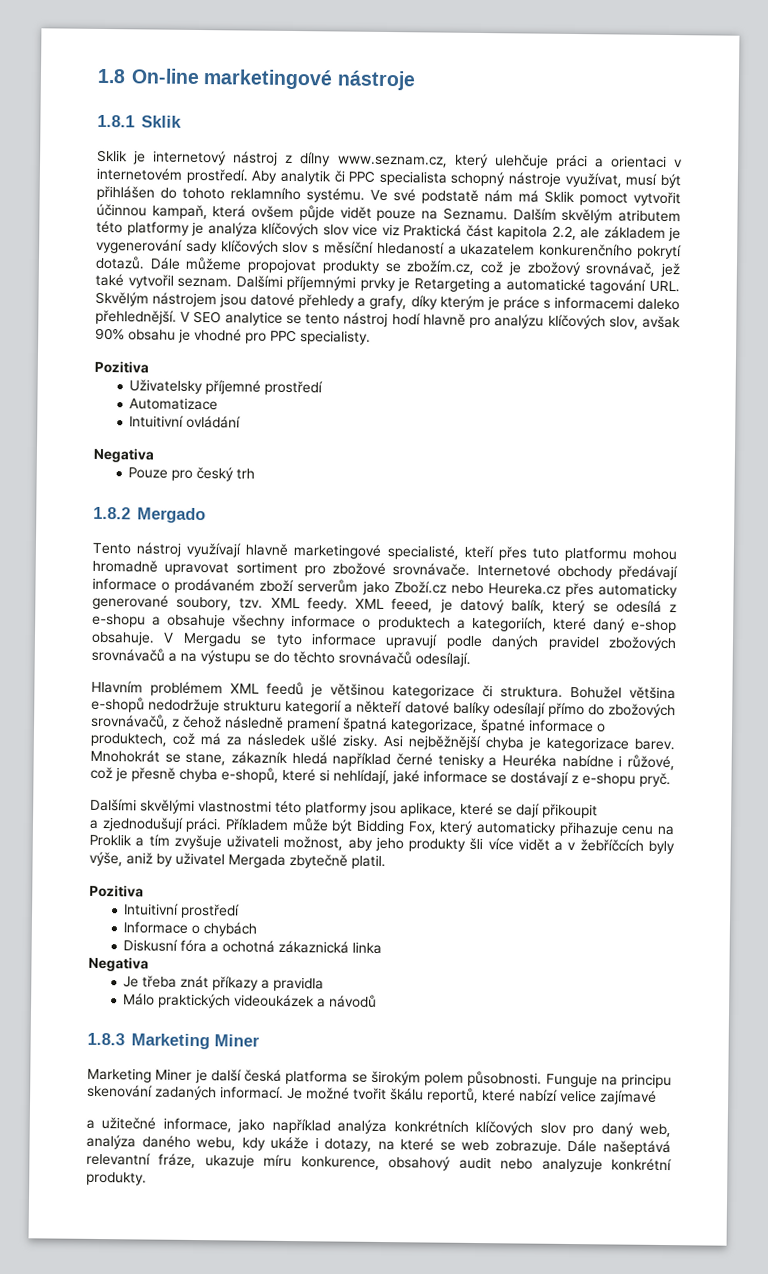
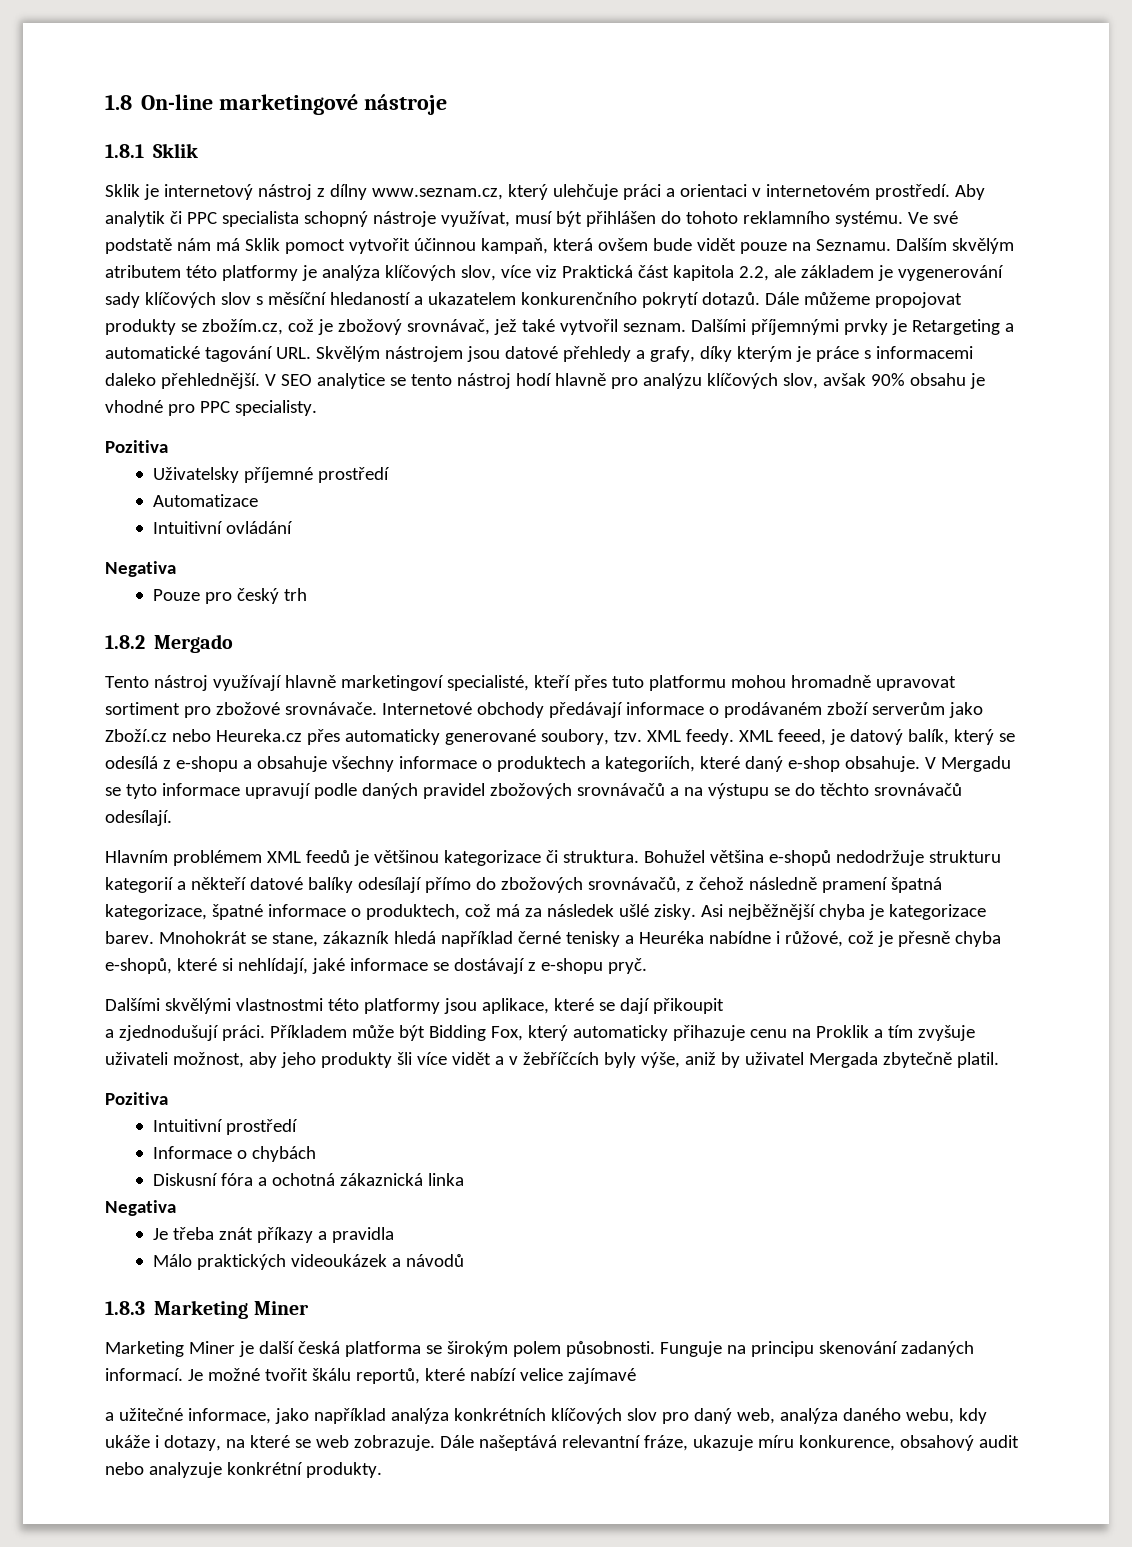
- Ve své podstatě nám má Sklik pomoct vytvořit účinnou kampaň, která ovšem půjde vidět pouze na Seznamu.
+ Ve své podstatě nám má Sklik pomoct vytvořit účinnou kampaň, která ovšem bude vidět pouze na Seznamu.
- Dalším skvělým atributem této platformy je analýza klíčových slov vice viz Praktická část kapitola 2.2, ale základem je vygenerování sady klíčových slov s měsíční hledaností a ukazatelem konkurenčního pokrytí dotazů.
+ Dalším skvělým atributem této platformy je analýza klíčových slov, více viz Praktická část kapitola 2.2, ale základem je vygenerování sady klíčových slov s měsíční hledaností a ukazatelem konkurenčního pokrytí dotazů.
- Tento nástroj využívají hlavně marketingové specialisté, kteří přes tuto platformu mohou hromadně upravovat sortiment pro zbožové srovnávače.
+ Tento nástroj využívají hlavně marketingoví specialisté, kteří přes tuto platformu mohou hromadně upravovat sortiment pro zbožové srovnávače.

